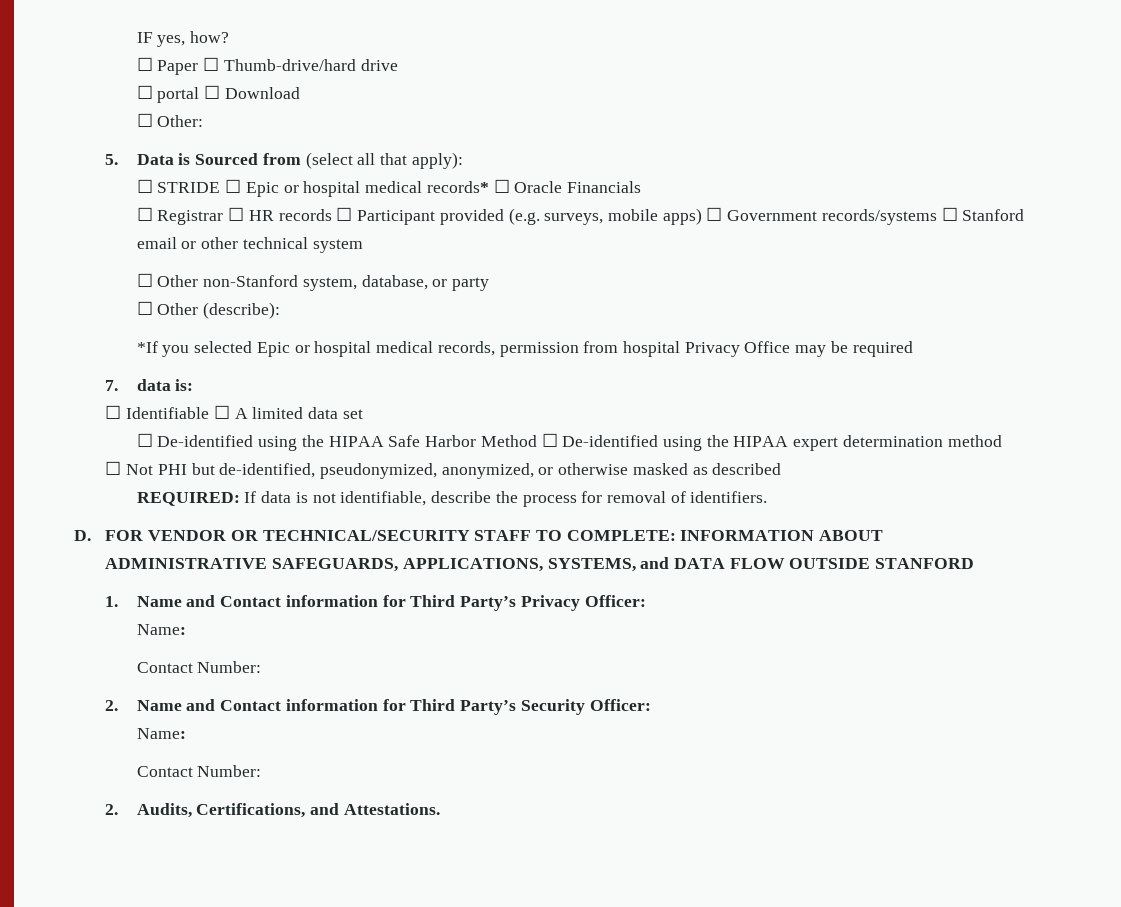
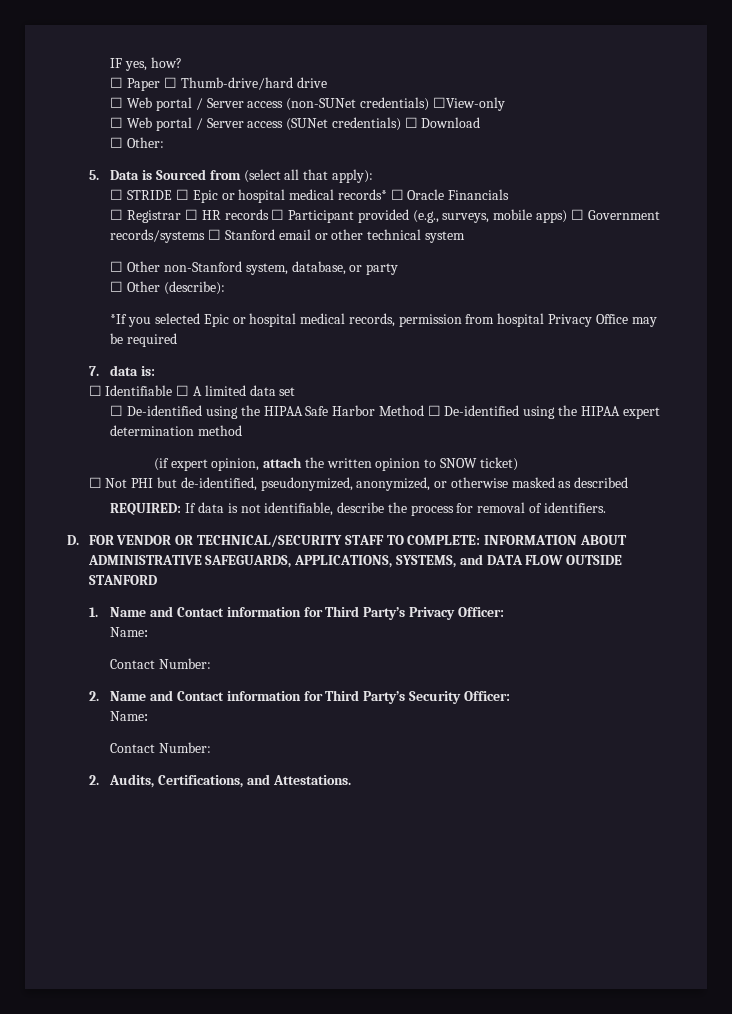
- ☐ portal ☐ Download
+ ☐ Web portal / Server access (non-SUNet credentials) ☐View-only
+ ☐ Web portal / Server access (SUNet credentials) ☐ Download
- ☐ Registrar ☐ HR records ☐ Participant provided (e.g. surveys, mobile apps) ☐ Government records/systems ☐ Stanford email or other technical system
+ ☐ Registrar ☐ HR records ☐ Participant provided (e.g., surveys, mobile apps) ☐ Government records/systems ☐ Stanford email or other technical system
+ (if expert opinion, attach the written opinion to SNOW ticket)

